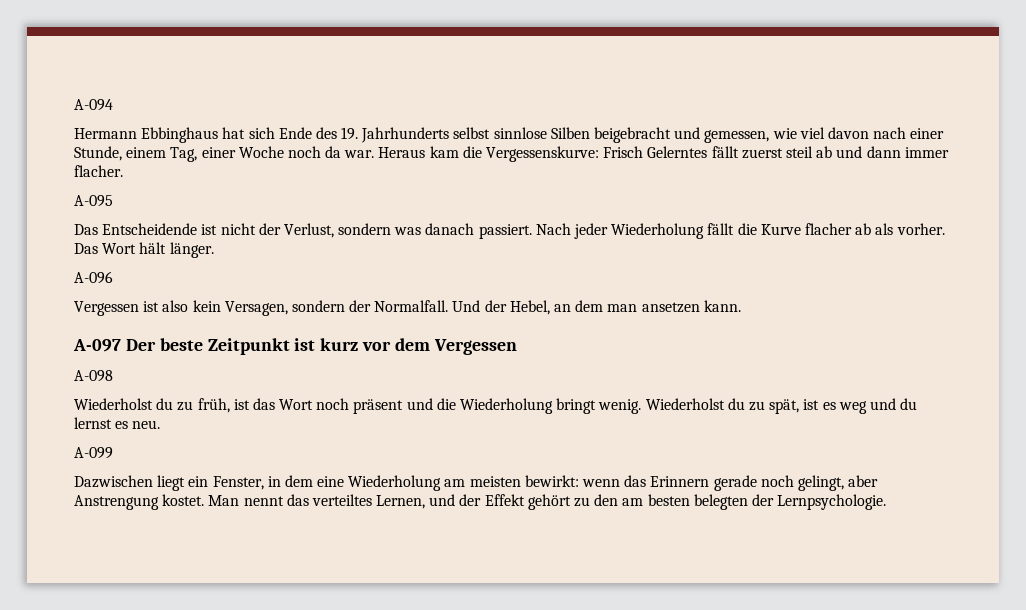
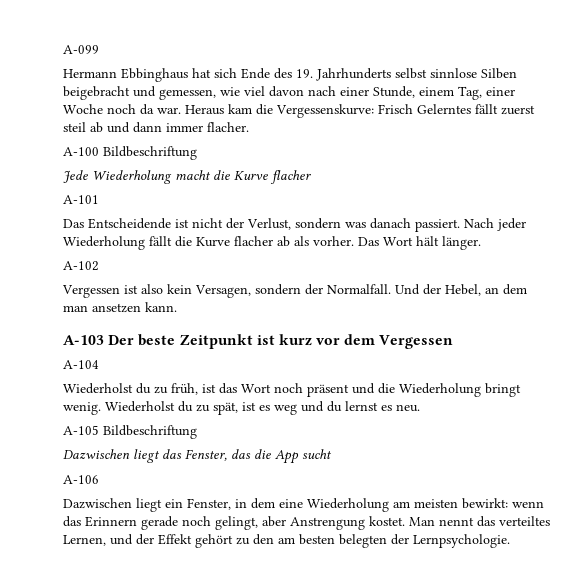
- A-094
+ A-099
- A-095
+ A-100 Bildbeschriftung
+ Jede Wiederholung macht die Kurve flacher
+ A-101
- A-096
+ A-102
- A-097 Der beste Zeitpunkt ist kurz vor dem Vergessen
+ A-103 Der beste Zeitpunkt ist kurz vor dem Vergessen
- A-098
+ A-104
- A-099
+ A-105 Bildbeschriftung
+ Dazwischen liegt das Fenster, das die App sucht
+ A-106

